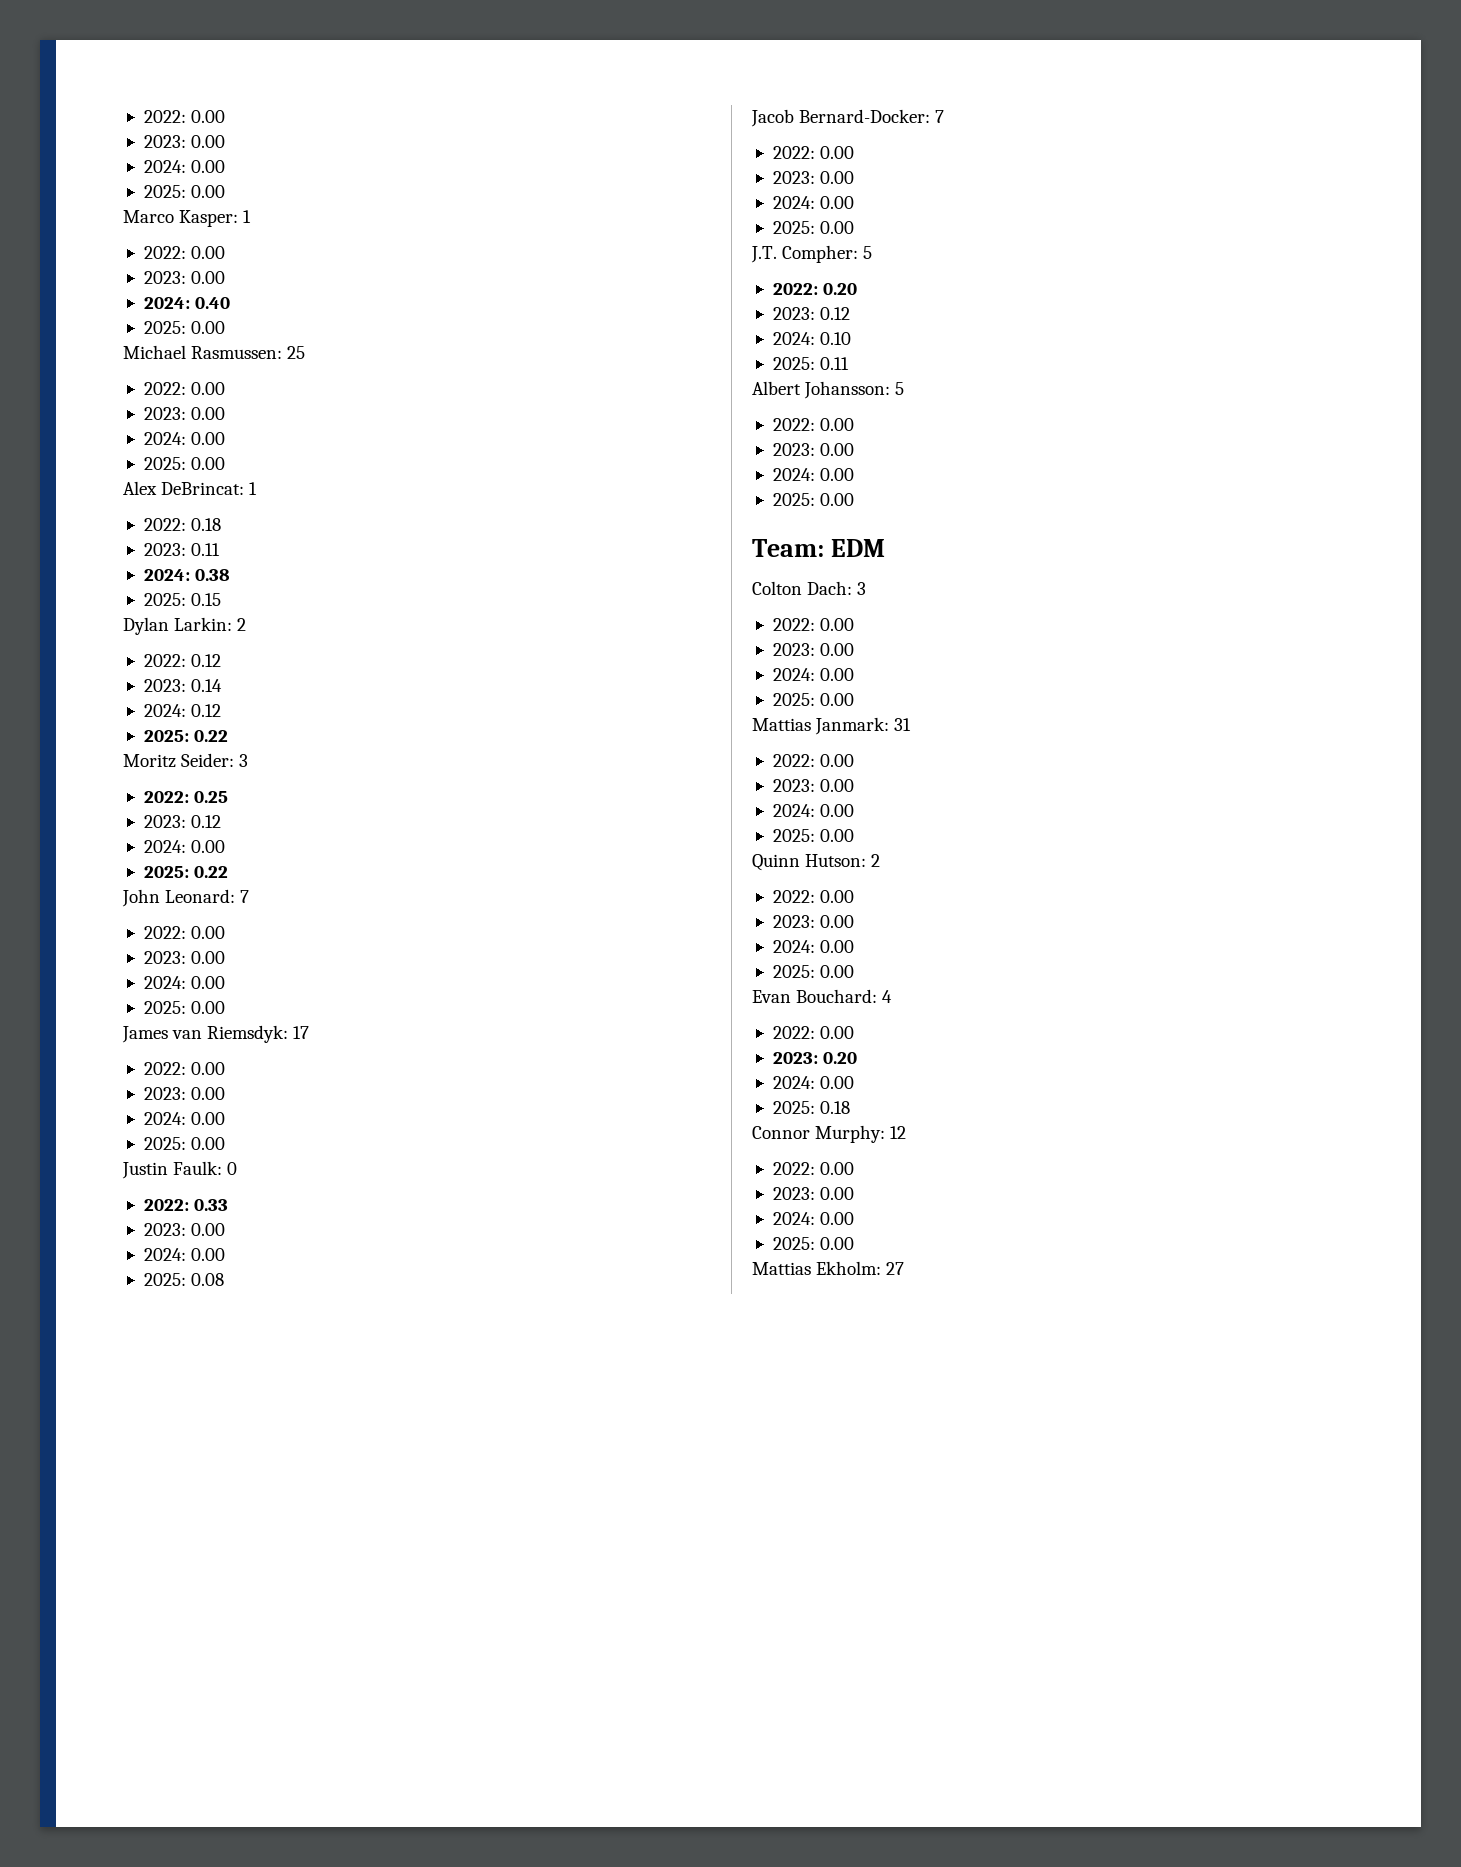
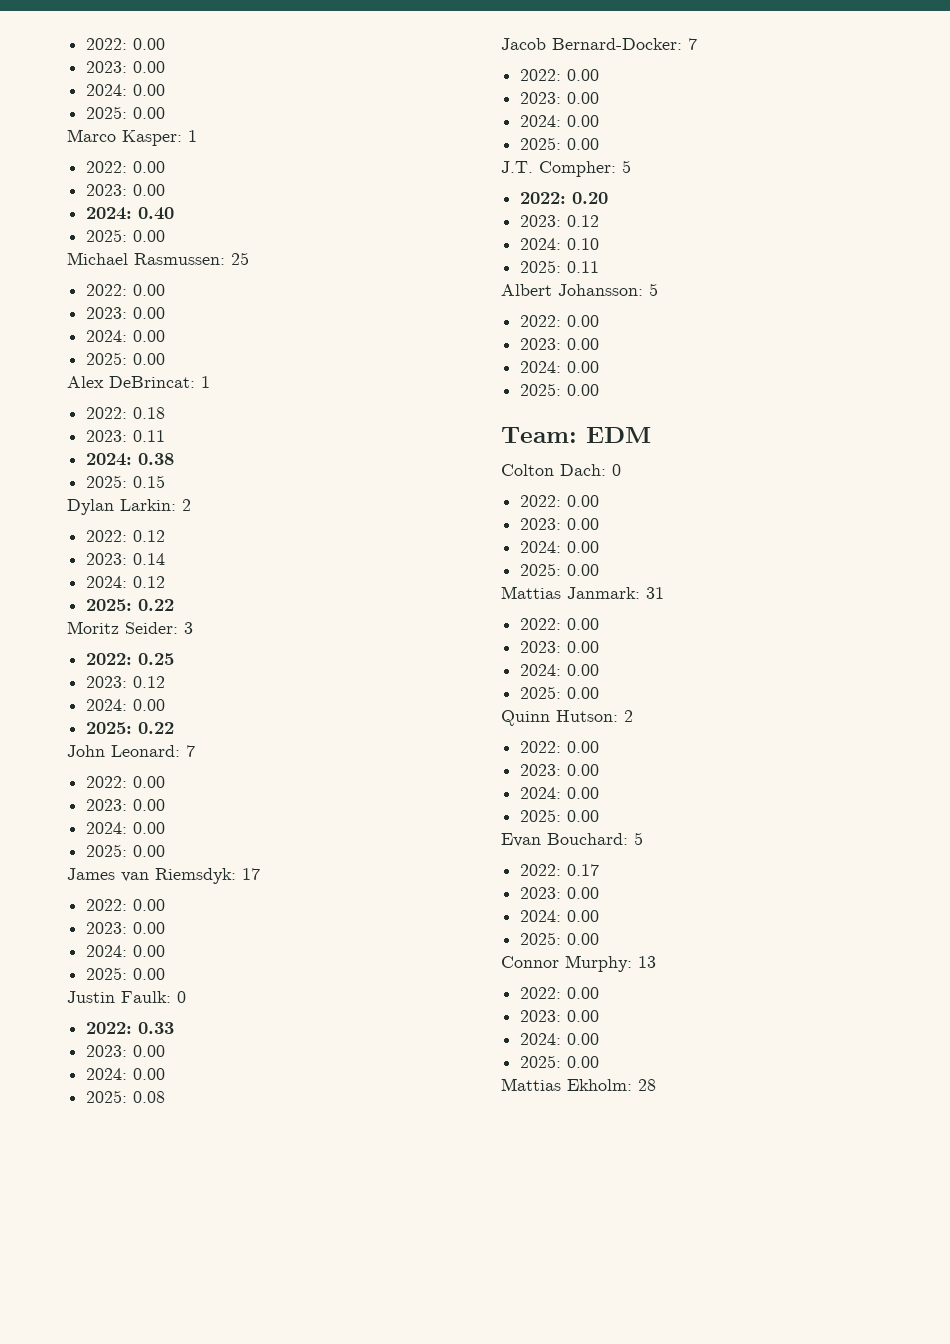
- Colton Dach: 3
+ Colton Dach: 0
- Evan Bouchard: 4
- 2022: 0.00
- 2023: 0.20
+ Evan Bouchard: 5
+ 2022: 0.17
+ 2023: 0.00
  2024: 0.00
- 2025: 0.18
+ 2025: 0.00
- Connor Murphy: 12
+ Connor Murphy: 13
- Mattias Ekholm: 27
+ Mattias Ekholm: 28

